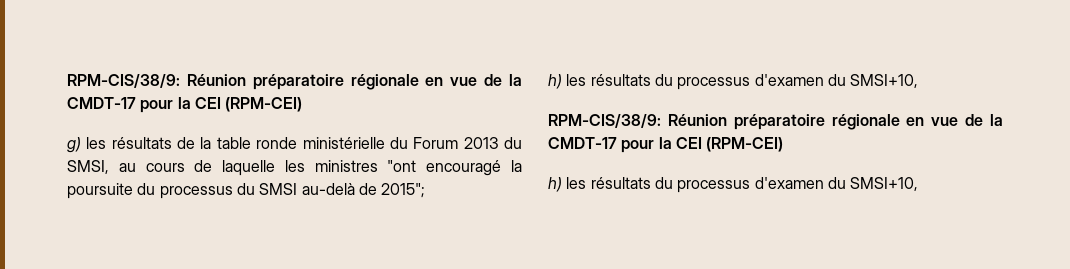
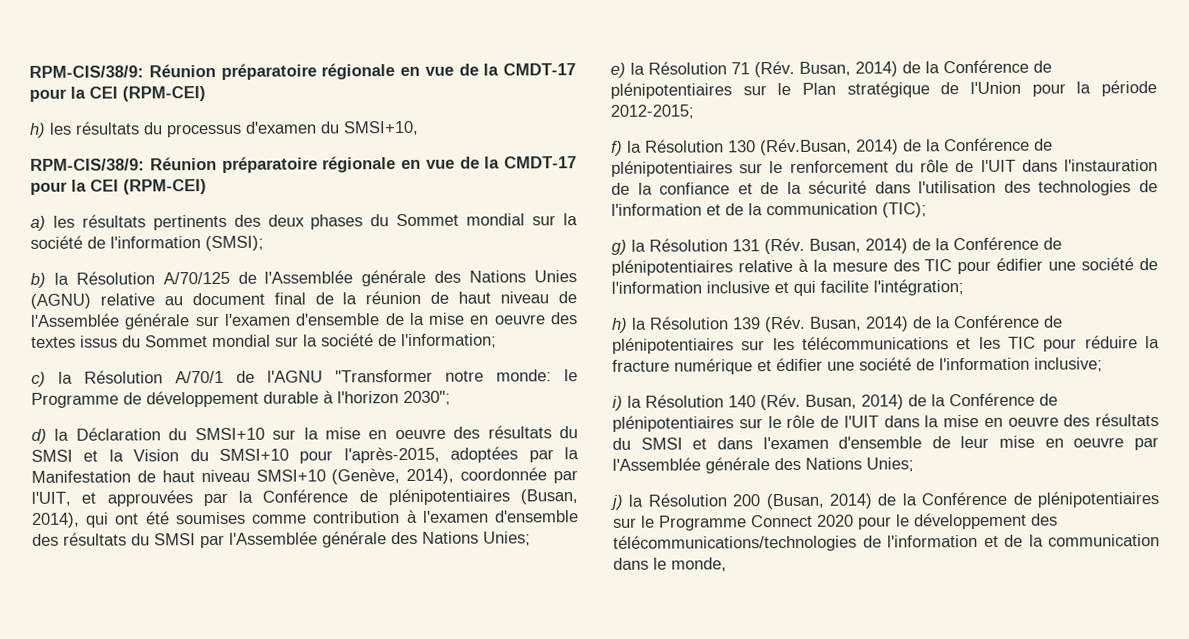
- g) les résultats de la table ronde ministérielle du Forum 2013 du SMSI, au cours de laquelle les ministres "ont encouragé la poursuite du processus du SMSI au-delà de 2015";
  h) les résultats du processus d'examen du SMSI+10,
  RPM-CIS/38/9: Réunion préparatoire régionale en vue de la CMDT-17 pour la CEI (RPM-CEI)
- h) les résultats du processus d'examen du SMSI+10,
+ a) les résultats pertinents des deux phases du Sommet mondial sur la société de l'information (SMSI);
+ b) la Résolution A/70/125 de l'Assemblée générale des Nations Unies (AGNU) relative au document final de la réunion de haut niveau de l'Assemblée générale sur l'examen d'ensemble de la mise en oeuvre des textes issus du Sommet mondial sur la société de l'information;
+ c) la Résolution A/70/1 de l'AGNU "Transformer notre monde: le Programme de développement durable à l'horizon 2030";
+ d) la Déclaration du SMSI+10 sur la mise en oeuvre des résultats du SMSI et la Vision du SMSI+10 pour l'après-2015, adoptées par la Manifestation de haut niveau SMSI+10 (Genève, 2014), coordonnée par l'UIT, et approuvées par la Conférence de plénipotentiaires (Busan, 2014), qui ont été soumises comme contribution à l'examen d'ensemble des résultats du SMSI par l'Assemblée générale des Nations Unies;
+ e) la Résolution 71 (Rév. Busan, 2014) de la Conférence de plénipotentiaires sur le Plan stratégique de l'Union pour la période 2012-2015;
+ f) la Résolution 130 (Rév.Busan, 2014) de la Conférence de plénipotentiaires sur le renforcement du rôle de l'UIT dans l'instauration de la confiance et de la sécurité dans l'utilisation des technologies de l'information et de la communication (TIC);
+ g) la Résolution 131 (Rév. Busan, 2014) de la Conférence de plénipotentiaires relative à la mesure des TIC pour édifier une société de l'information inclusive et qui facilite l'intégration;
+ h) la Résolution 139 (Rév. Busan, 2014) de la Conférence de plénipotentiaires sur les télécommunications et les TIC pour réduire la fracture numérique et édifier une société de l'information inclusive;
+ i) la Résolution 140 (Rév. Busan, 2014) de la Conférence de plénipotentiaires sur le rôle de l'UIT dans la mise en oeuvre des résultats du SMSI et dans l'examen d'ensemble de leur mise en oeuvre par l'Assemblée générale des Nations Unies;
+ j) la Résolution 200 (Busan, 2014) de la Conférence de plénipotentiaires sur le Programme Connect 2020 pour le développement des télécommunications/technologies de l'information et de la communication dans le monde,

